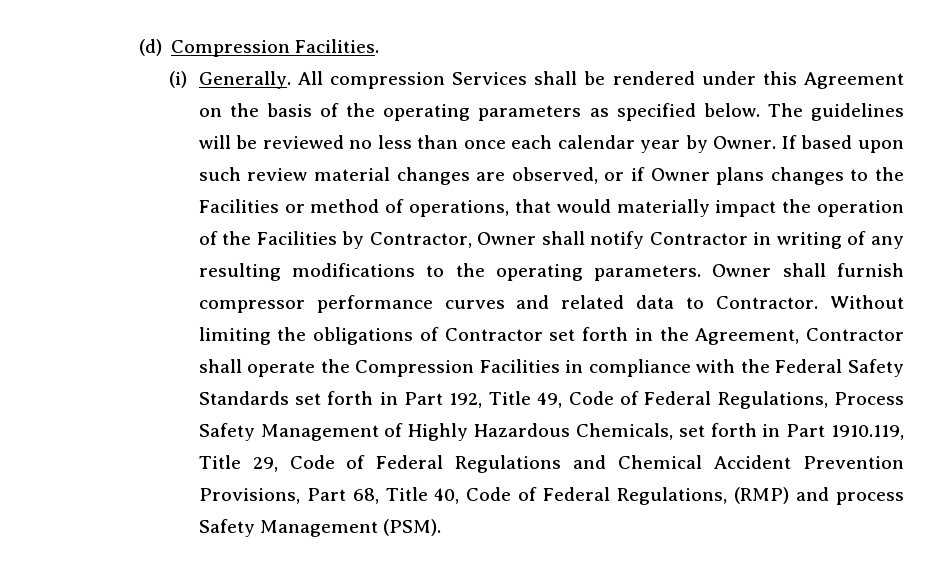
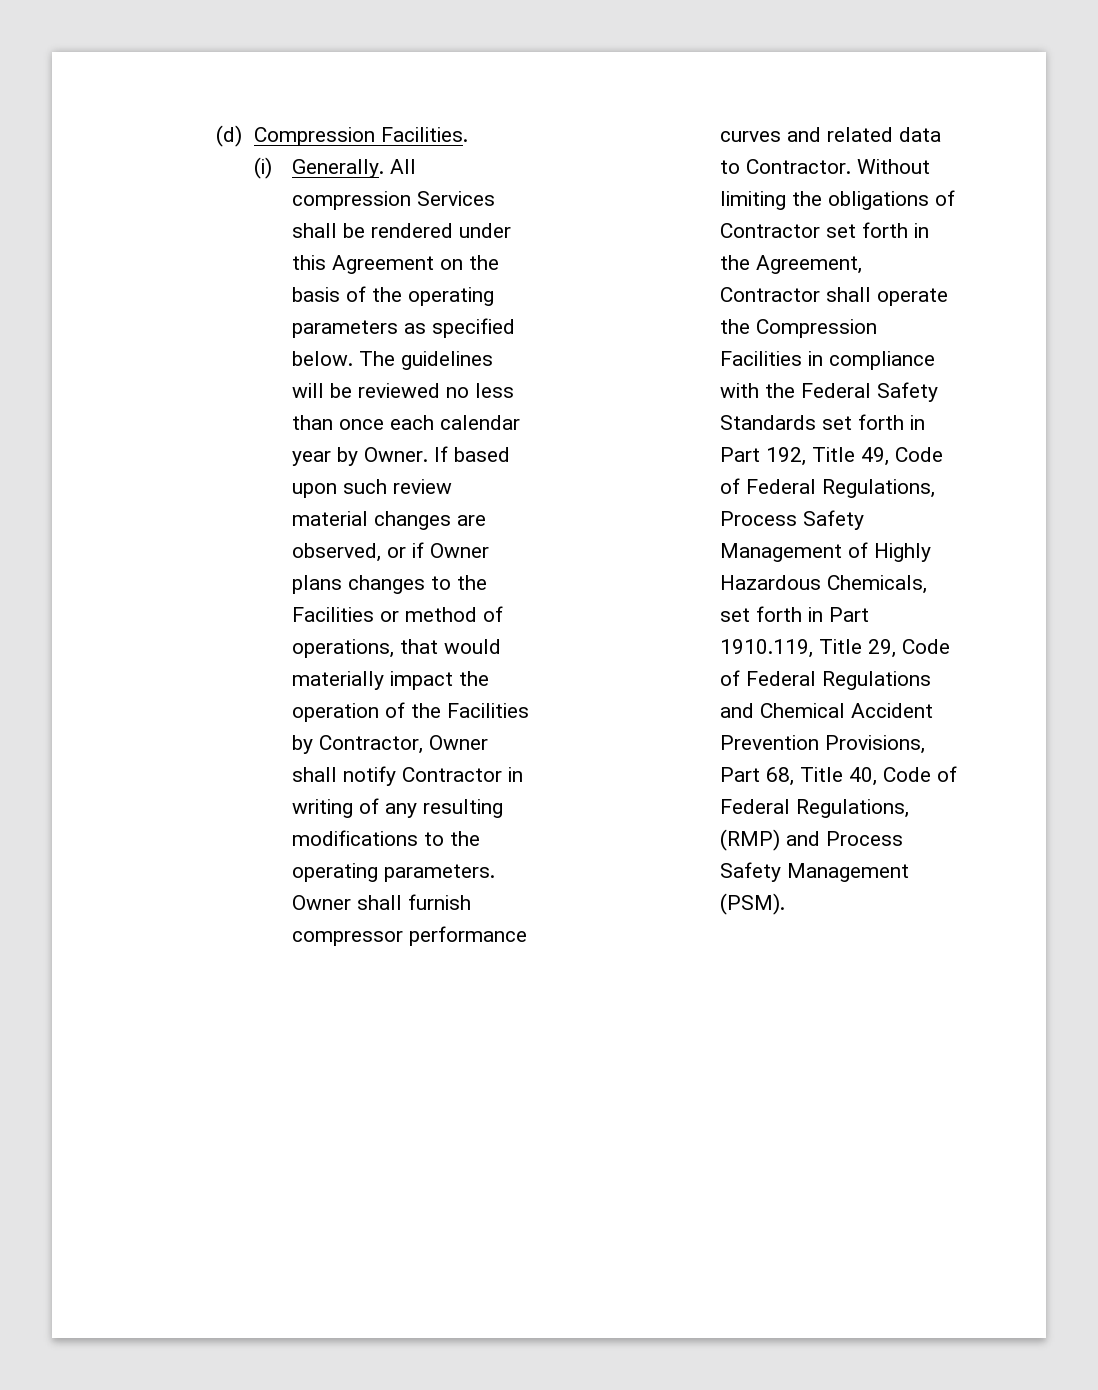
- Without limiting the obligations of Contractor set forth in the Agreement, Contractor shall operate the Compression Facilities in compliance with the Federal Safety Standards set forth in Part 192, Title 49, Code of Federal Regulations, Process Safety Management of Highly Hazardous Chemicals, set forth in Part 1910.119, Title 29, Code of Federal Regulations and Chemical Accident Prevention Provisions, Part 68, Title 40, Code of Federal Regulations, (RMP) and process Safety Management (PSM).
+ Without limiting the obligations of Contractor set forth in the Agreement, Contractor shall operate the Compression Facilities in compliance with the Federal Safety Standards set forth in Part 192, Title 49, Code of Federal Regulations, Process Safety Management of Highly Hazardous Chemicals, set forth in Part 1910.119, Title 29, Code of Federal Regulations and Chemical Accident Prevention Provisions, Part 68, Title 40, Code of Federal Regulations, (RMP) and Process Safety Management (PSM).

